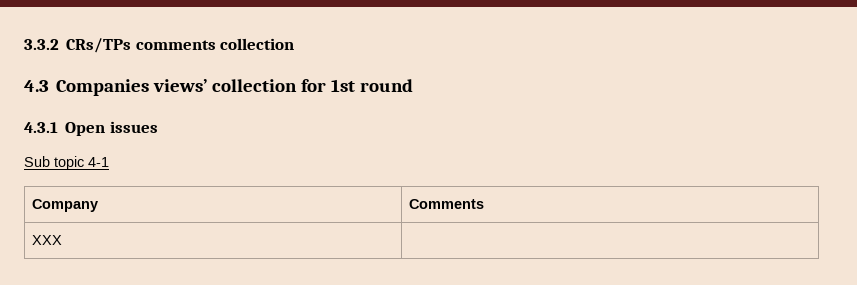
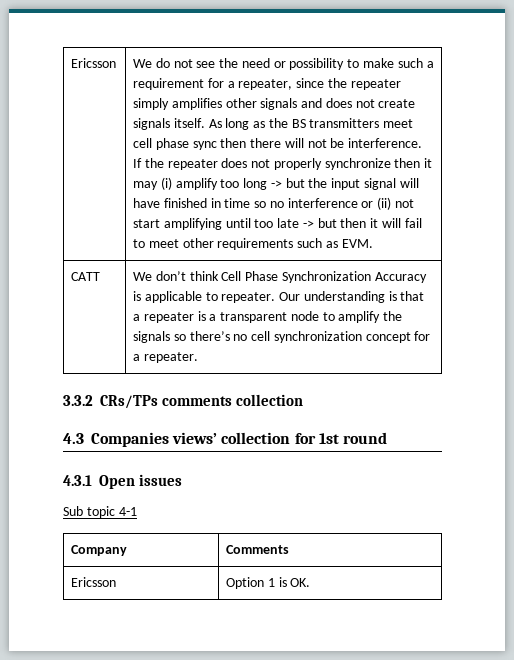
+ Ericsson | We do not see the need or possibility to make such a requirement for a repeater, since the repeater simply amplifies other signals and does not create signals itself. As long as the BS transmitters meet cell phase sync then there will not be interference. If the repeater does not properly synchronize then it may (i) amplify too long -> but the input signal will have finished in time so no interference or (ii) not start amplifying until too late -> but then it will fail to meet other requirements such as EVM.
+ CATT | We don’t think Cell Phase Synchronization Accuracy is applicable to repeater. Our understanding is that a repeater is a transparent node to amplify the signals so there’s no cell synchronization concept for a repeater.
- XXX |
+ Ericsson | Option 1 is OK.

